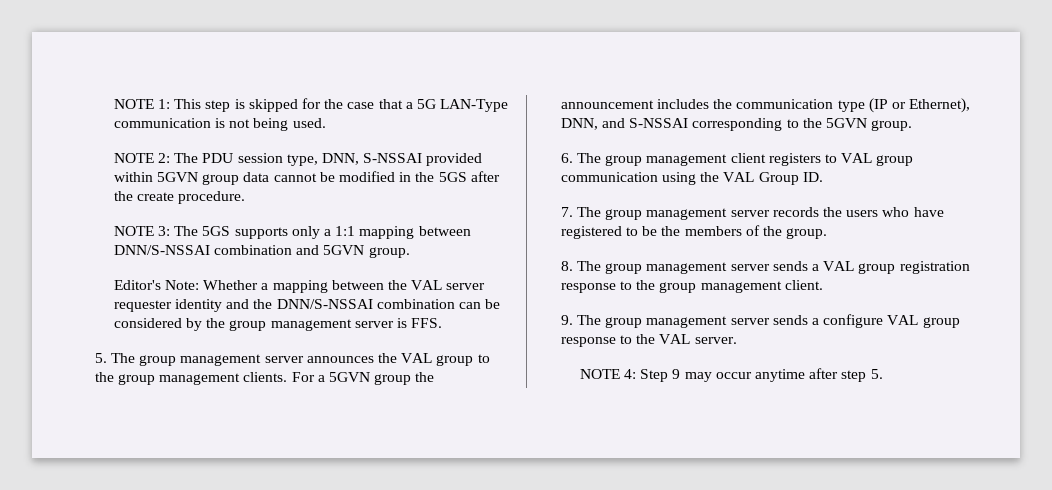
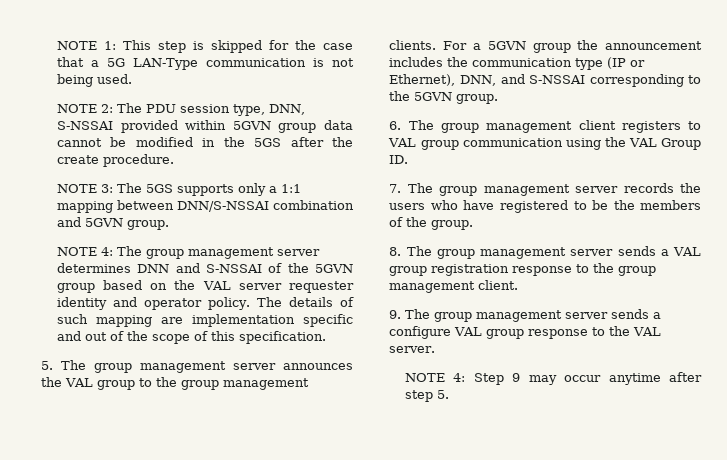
- Editor's Note: Whether a mapping between the VAL server requester identity and the DNN/S-NSSAI combination can be considered by the group management server is FFS.
+ NOTE 4: The group management server determines DNN and S-NSSAI of the 5GVN group based on the VAL server requester identity and operator policy. The details of such mapping are implementation specific and out of the scope of this specification.

